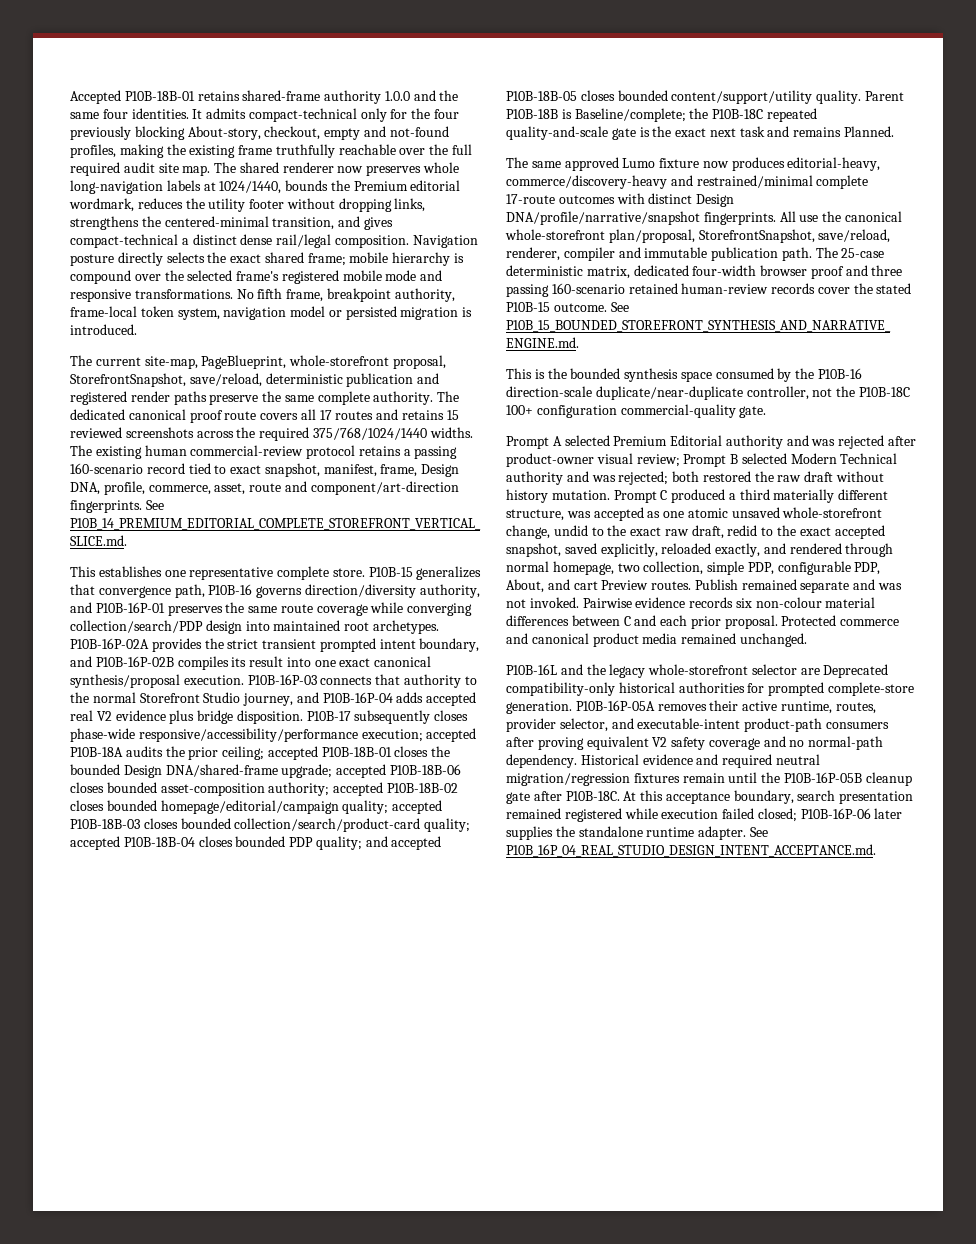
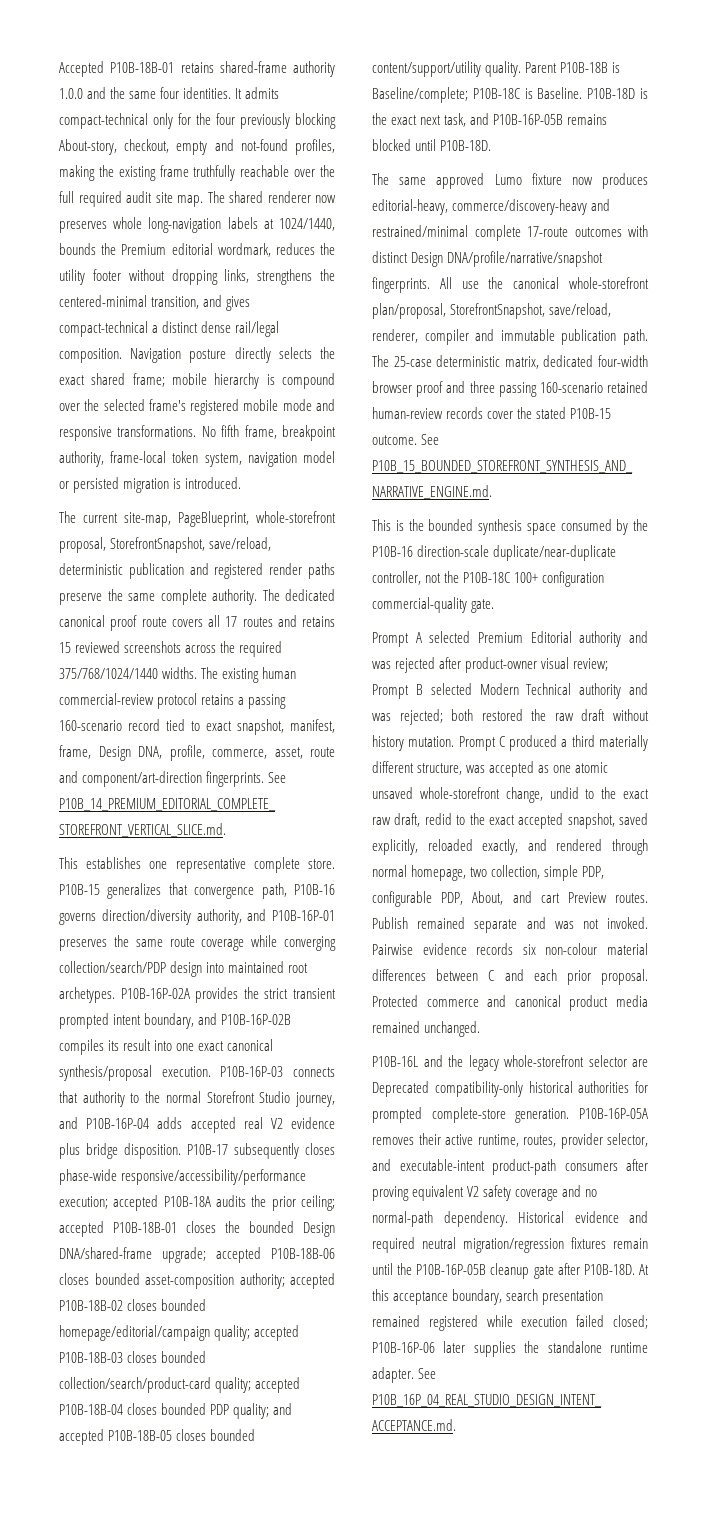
- Parent P10B-18B is Baseline/complete; the P10B-18C repeated quality-and-scale gate is the exact next task and remains Planned.
+ Parent P10B-18B is Baseline/complete; P10B-18C is Baseline. P10B-18D is the exact next task, and P10B-16P-05B remains blocked until P10B-18D.
- Historical evidence and required neutral migration/regression fixtures remain until the P10B-16P-05B cleanup gate after P10B-18C.
+ Historical evidence and required neutral migration/regression fixtures remain until the P10B-16P-05B cleanup gate after P10B-18D.

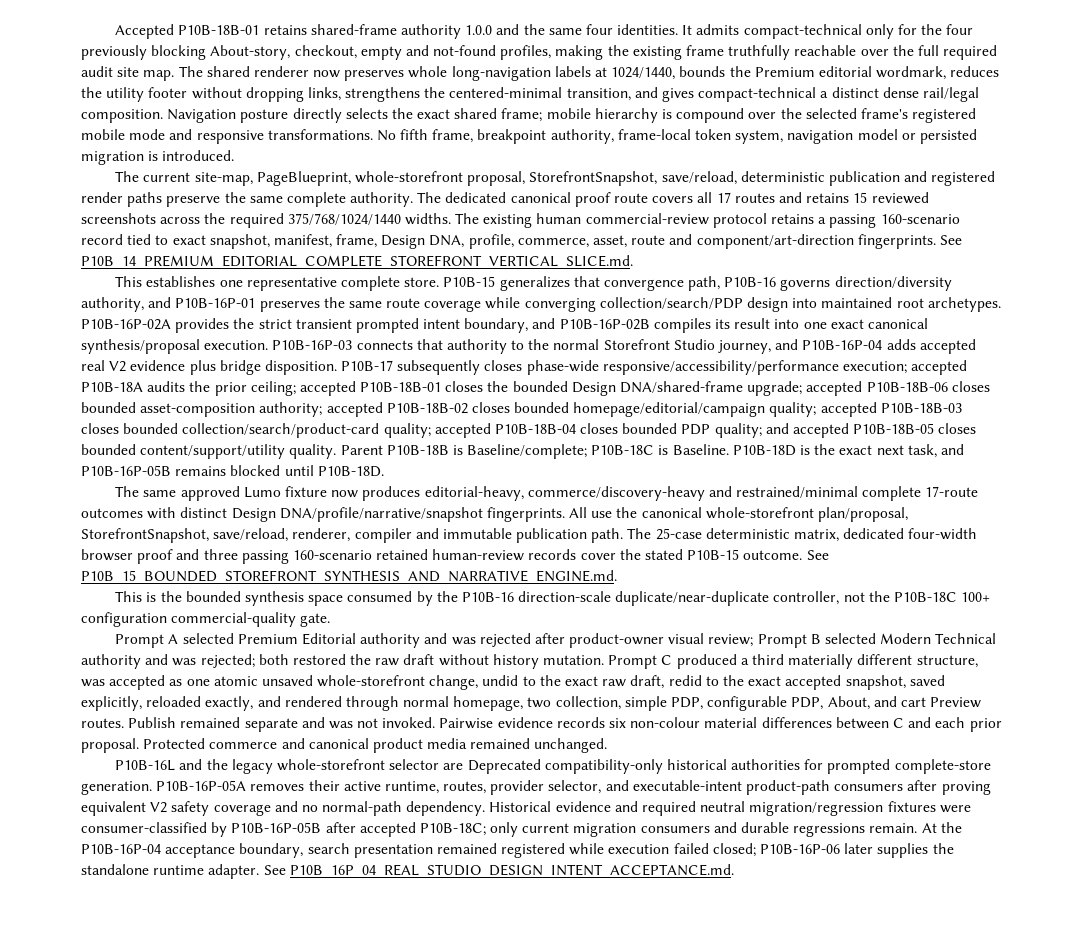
- Historical evidence and required neutral migration/regression fixtures remain until the P10B-16P-05B cleanup gate after P10B-18D. At this acceptance boundary, search presentation remained registered while execution failed closed; P10B-16P-06 later supplies the standalone runtime adapter.
+ Historical evidence and required neutral migration/regression fixtures were consumer-classified by P10B-16P-05B after accepted P10B-18C; only current migration consumers and durable regressions remain. At the P10B-16P-04 acceptance boundary, search presentation remained registered while execution failed closed; P10B-16P-06 later supplies the standalone runtime adapter.

